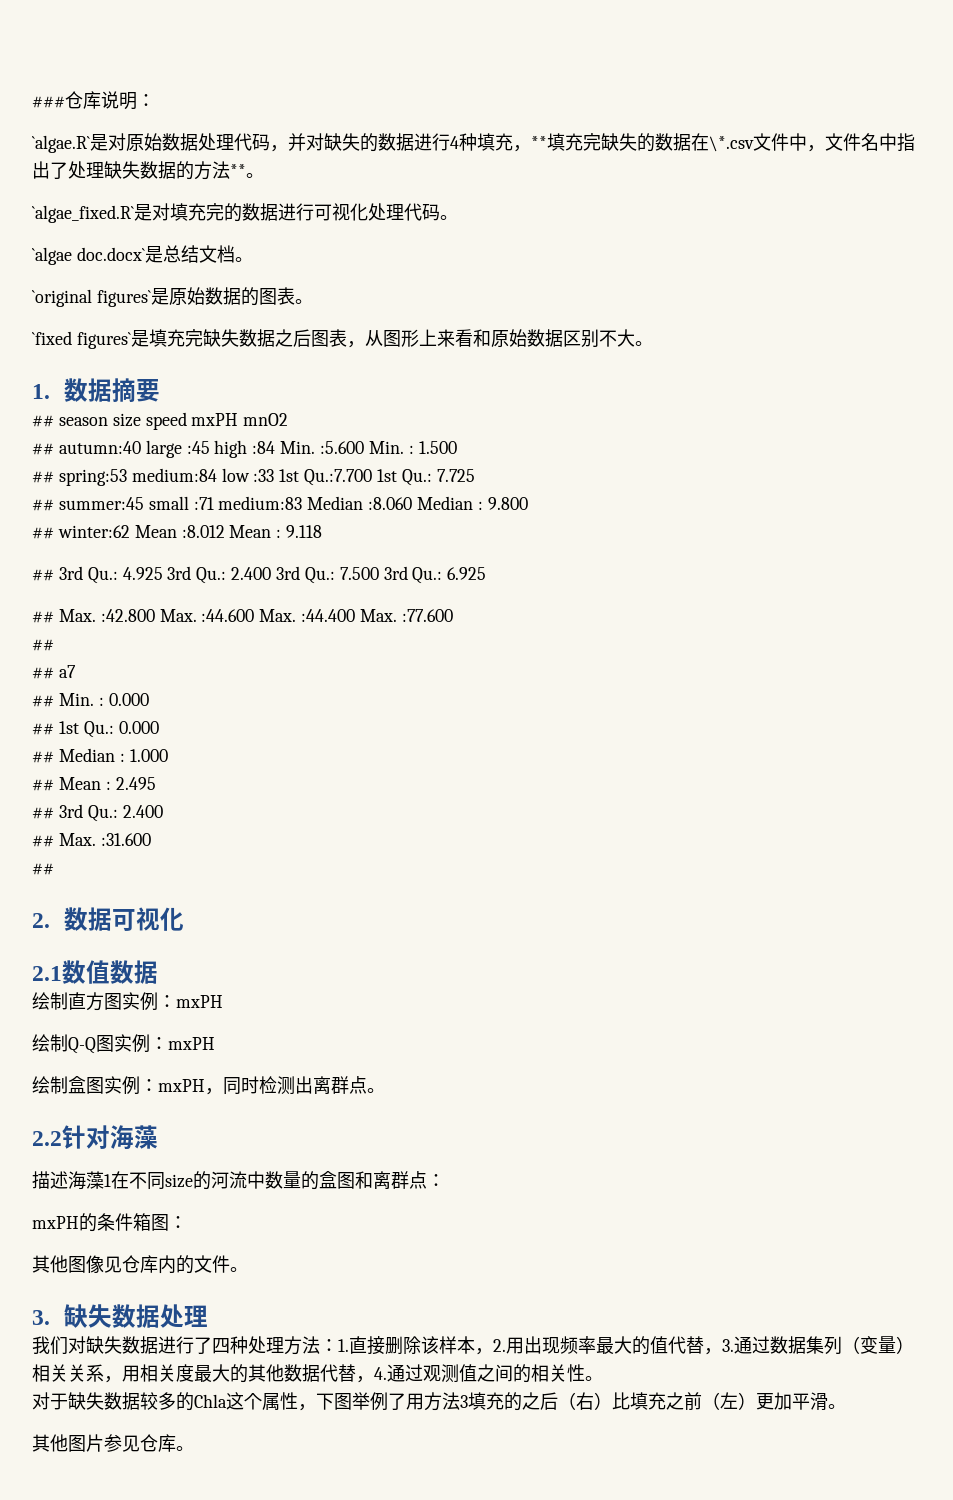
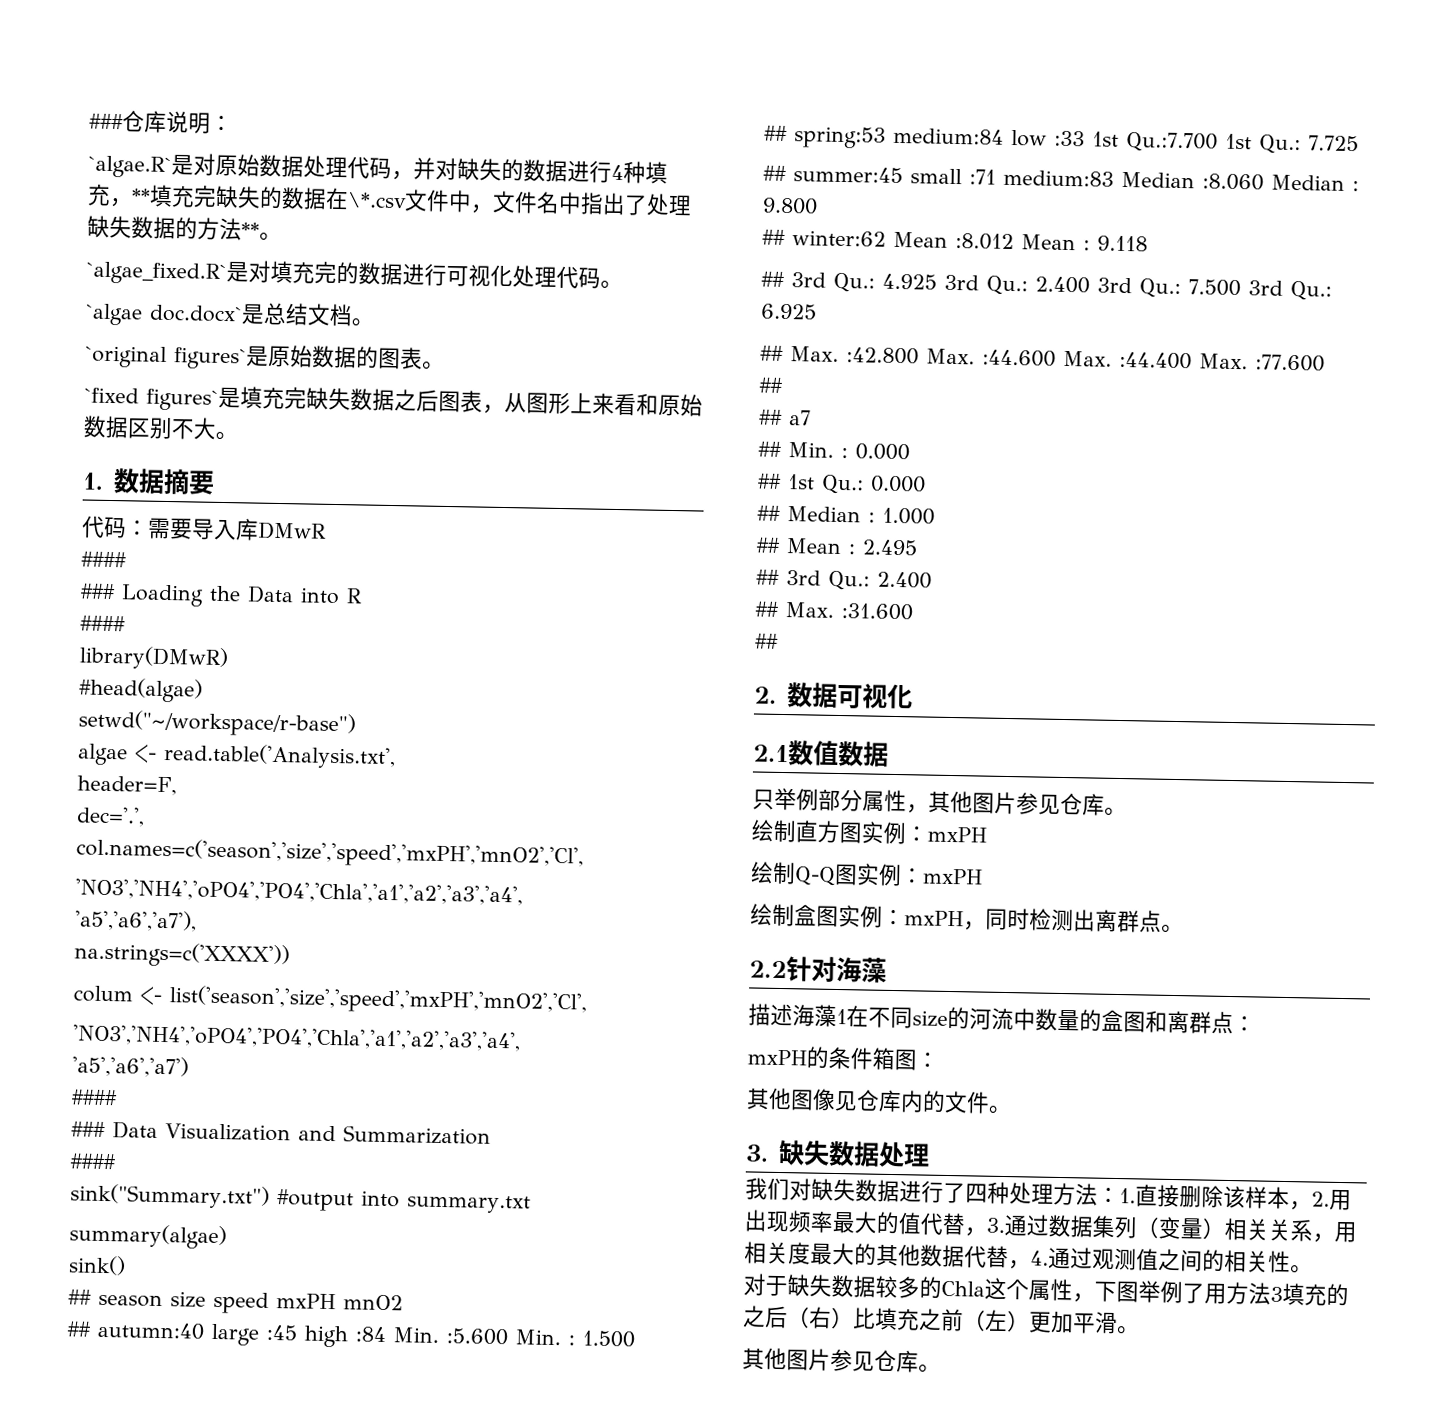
+ 代码：需要导入库DMwR
+ ####
+ ### Loading the Data into R
+ ####
+ library(DMwR)
+ #head(algae)
+ setwd("~/workspace/r-base")
+ algae <- read.table('Analysis.txt',
+ header=F,
+ dec='.',
+ col.names=c('season','size','speed','mxPH','mnO2','Cl',
+ 'NO3','NH4','oPO4','PO4','Chla','a1','a2','a3','a4',
+ 'a5','a6','a7'),
+ na.strings=c('XXXX'))
+ colum <- list('season','size','speed','mxPH','mnO2','Cl',
+ 'NO3','NH4','oPO4','PO4','Chla','a1','a2','a3','a4',
+ 'a5','a6','a7')
+ ####
+ ### Data Visualization and Summarization
+ ####
+ sink("Summary.txt") #output into summary.txt
+ summary(algae)
+ sink()
+ 只举例部分属性，其他图片参见仓库。

